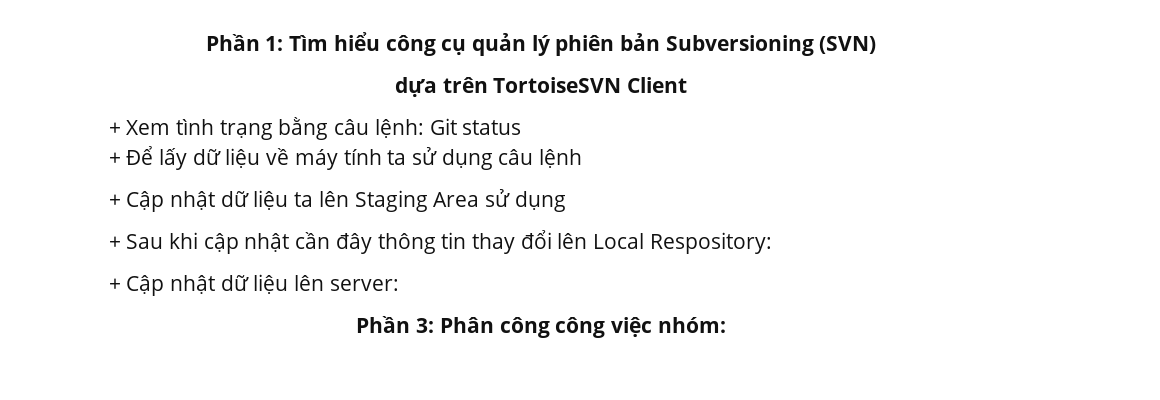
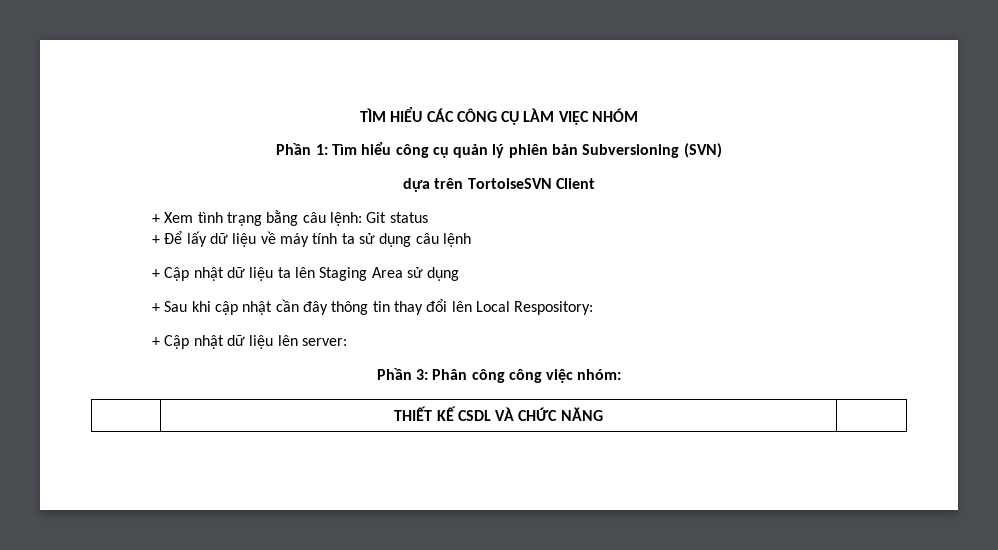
+ TÌM HIỂU CÁC CÔNG CỤ LÀM VIỆC NHÓM
+ | THIẾT KẾ CSDL VÀ CHỨC NĂNG |

